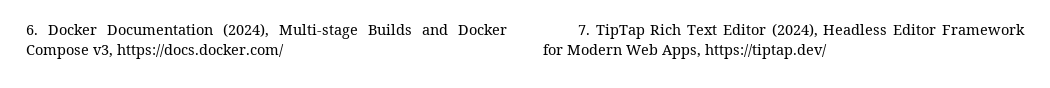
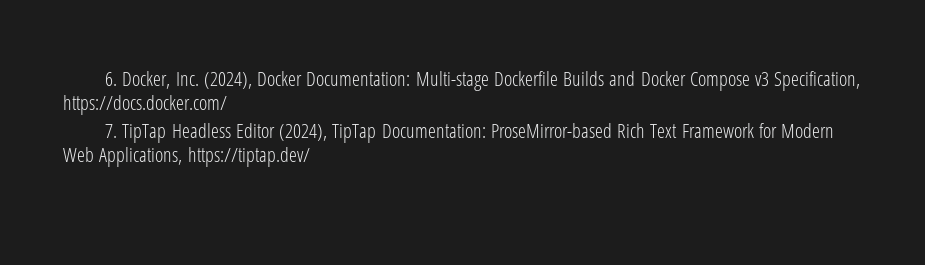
- 6. Docker Documentation (2024), Multi-stage Builds and Docker Compose v3, https://docs.docker.com/
+ 6. Docker, Inc. (2024), Docker Documentation: Multi-stage Dockerfile Builds and Docker Compose v3 Specification, https://docs.docker.com/
- 7. TipTap Rich Text Editor (2024), Headless Editor Framework for Modern Web Apps, https://tiptap.dev/
+ 7. TipTap Headless Editor (2024), TipTap Documentation: ProseMirror-based Rich Text Framework for Modern Web Applications, https://tiptap.dev/

